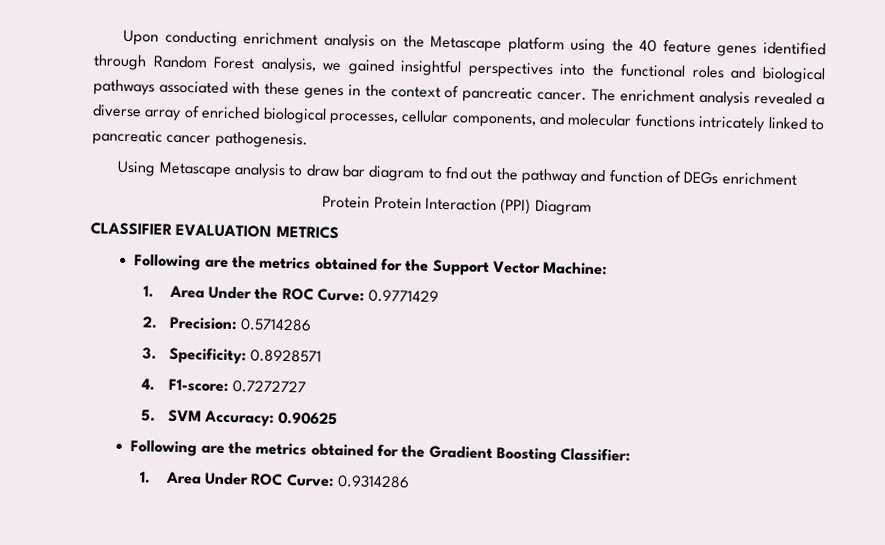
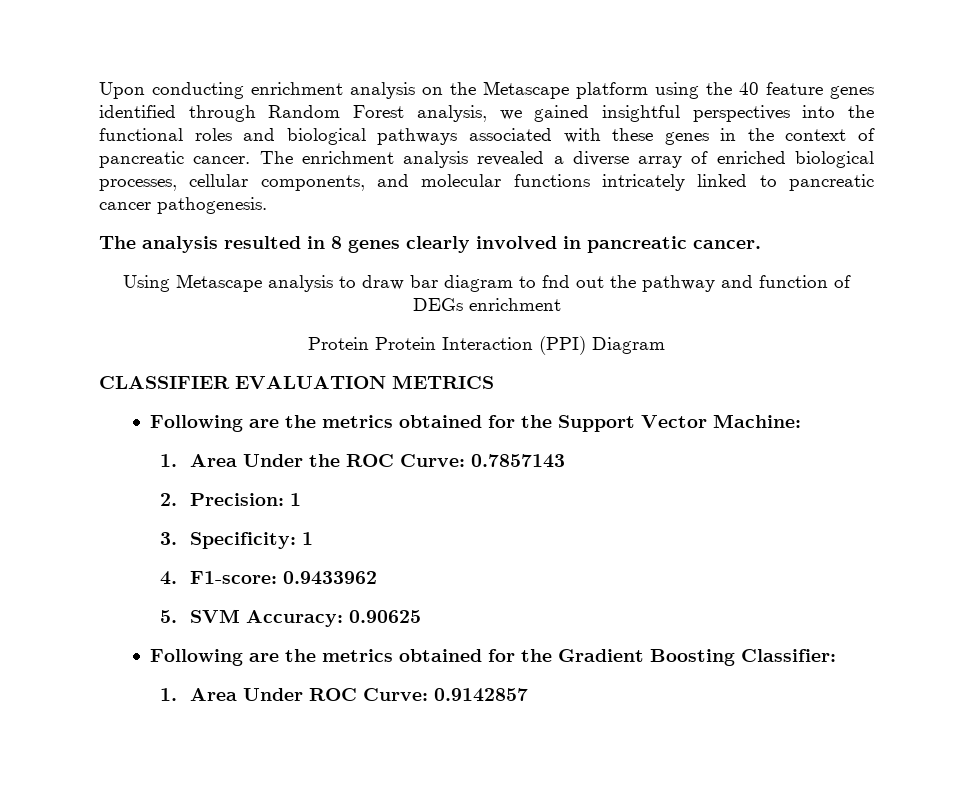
+ The analysis resulted in 8 genes clearly involved in pancreatic cancer.
- 1. Area Under the ROC Curve: 0.9771429
+ 1. Area Under the ROC Curve: 0.7857143
- 2. Precision: 0.5714286
+ 2. Precision: 1
- 3. Specificity: 0.8928571
+ 3. Specificity: 1
- 4. F1-score: 0.7272727
+ 4. F1-score: 0.9433962
- 1. Area Under ROC Curve: 0.9314286
+ 1. Area Under ROC Curve: 0.9142857

